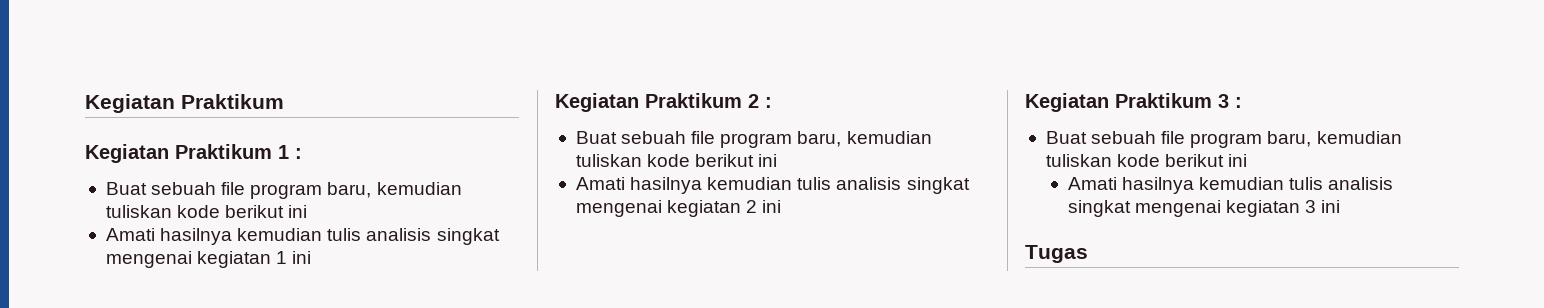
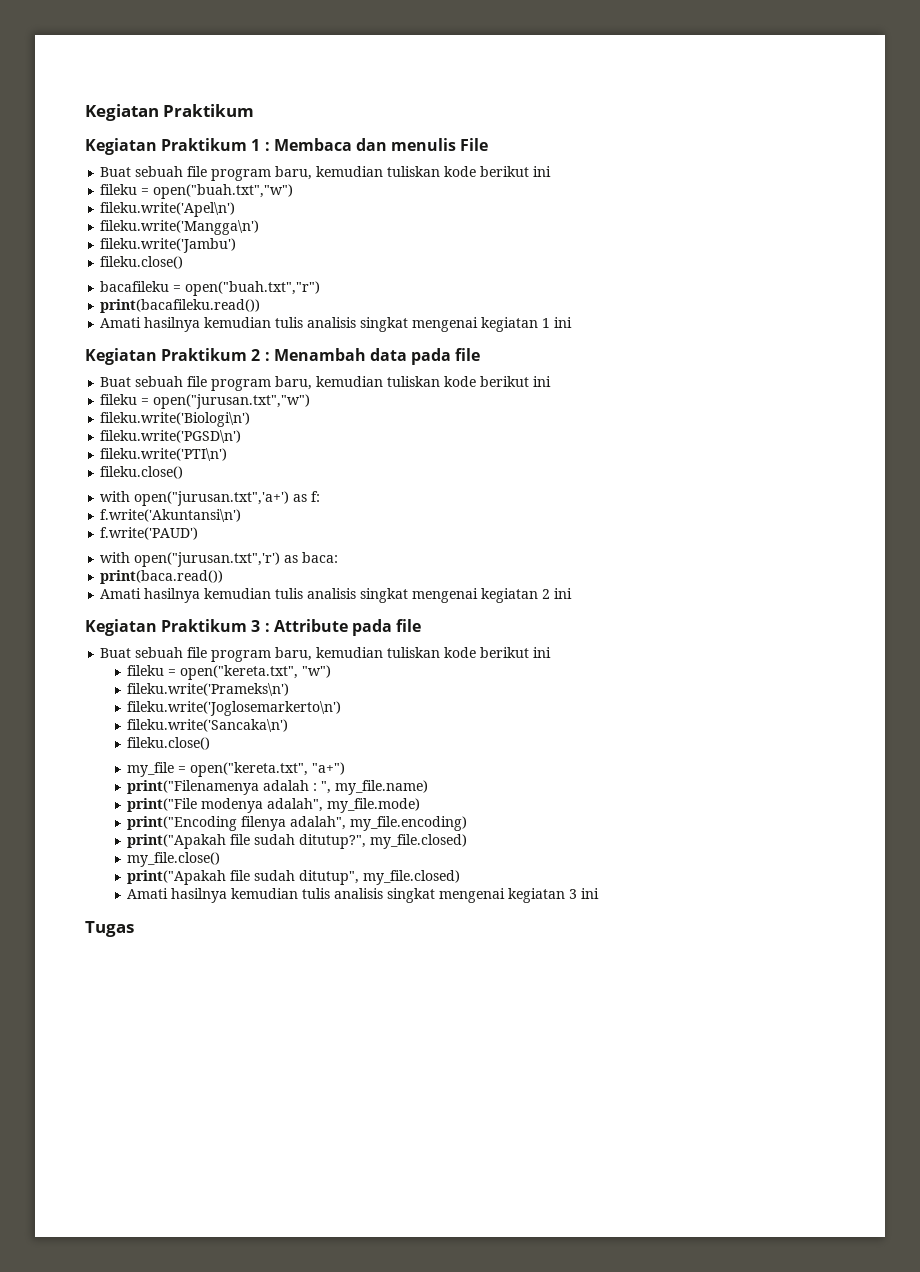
- Kegiatan Praktikum 1 :
+ Kegiatan Praktikum 1 : Membaca dan menulis File
+ fileku = open("buah.txt","w")
+ fileku.write('Apel\n')
+ fileku.write('Mangga\n')
+ fileku.write('Jambu')
+ fileku.close()
+ bacafileku = open("buah.txt","r")
+ print(bacafileku.read())
- Kegiatan Praktikum 2 :
+ Kegiatan Praktikum 2 : Menambah data pada file
+ fileku = open("jurusan.txt","w")
+ fileku.write('Biologi\n')
+ fileku.write('PGSD\n')
+ fileku.write('PTI\n')
+ fileku.close()
+ with open("jurusan.txt",'a+') as f:
+ f.write('Akuntansi\n')
+ f.write('PAUD')
+ with open("jurusan.txt",'r') as baca:
+ print(baca.read())
- Kegiatan Praktikum 3 :
+ Kegiatan Praktikum 3 : Attribute pada file
+ fileku = open("kereta.txt", "w")
+ fileku.write('Prameks\n')
+ fileku.write('Joglosemarkerto\n')
+ fileku.write('Sancaka\n')
+ fileku.close()
+ my_file = open("kereta.txt", "a+")
+ print("Filenamenya adalah : ", my_file.name)
+ print("File modenya adalah", my_file.mode)
+ print("Encoding filenya adalah", my_file.encoding)
+ print("Apakah file sudah ditutup?", my_file.closed)
+ my_file.close()
+ print("Apakah file sudah ditutup", my_file.closed)

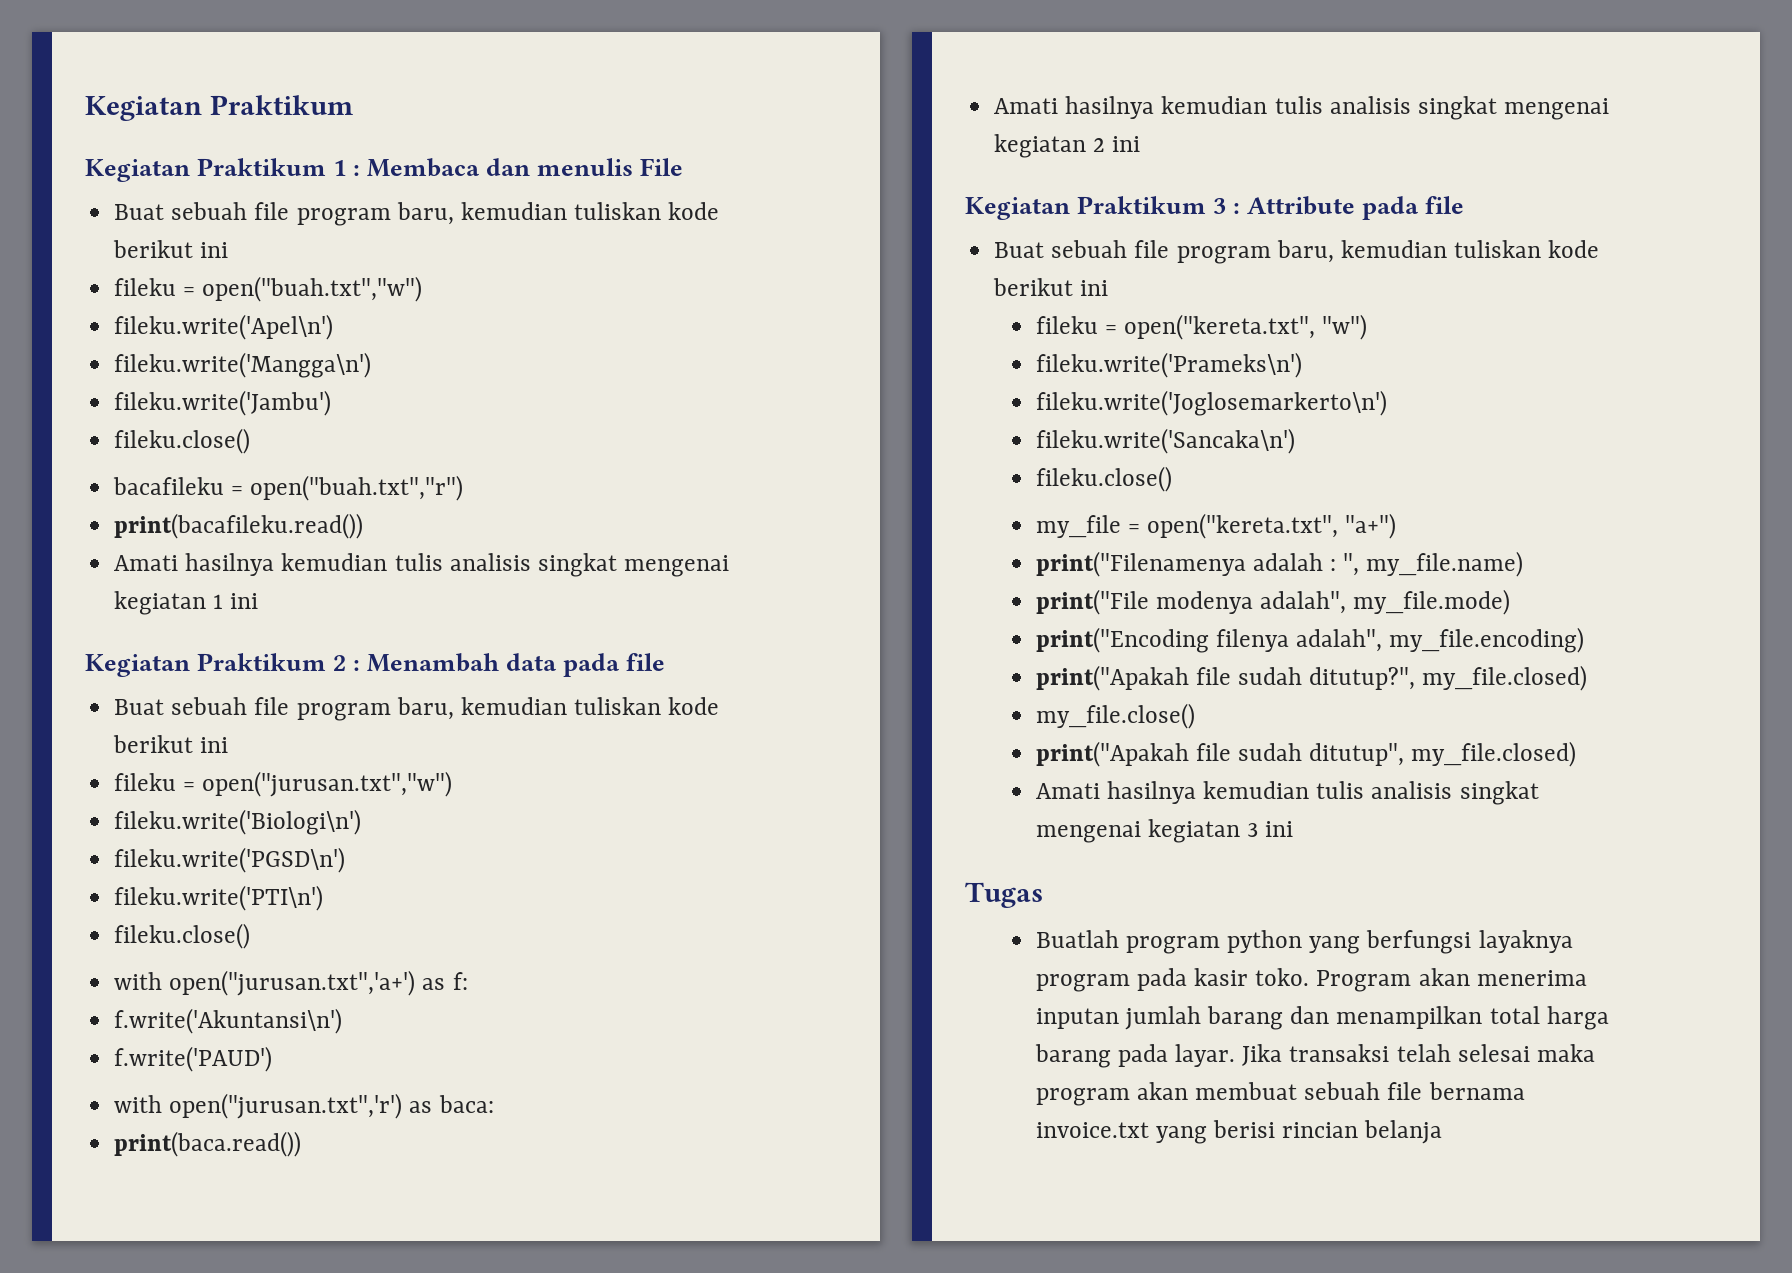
+ Buatlah program python yang berfungsi layaknya program pada kasir toko. Program akan menerima inputan jumlah barang dan menampilkan total harga barang pada layar. Jika transaksi telah selesai maka program akan membuat sebuah file bernama invoice.txt yang berisi rincian belanja

